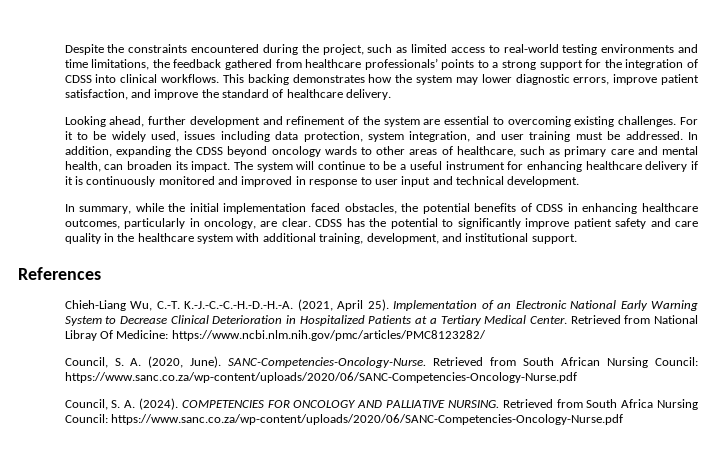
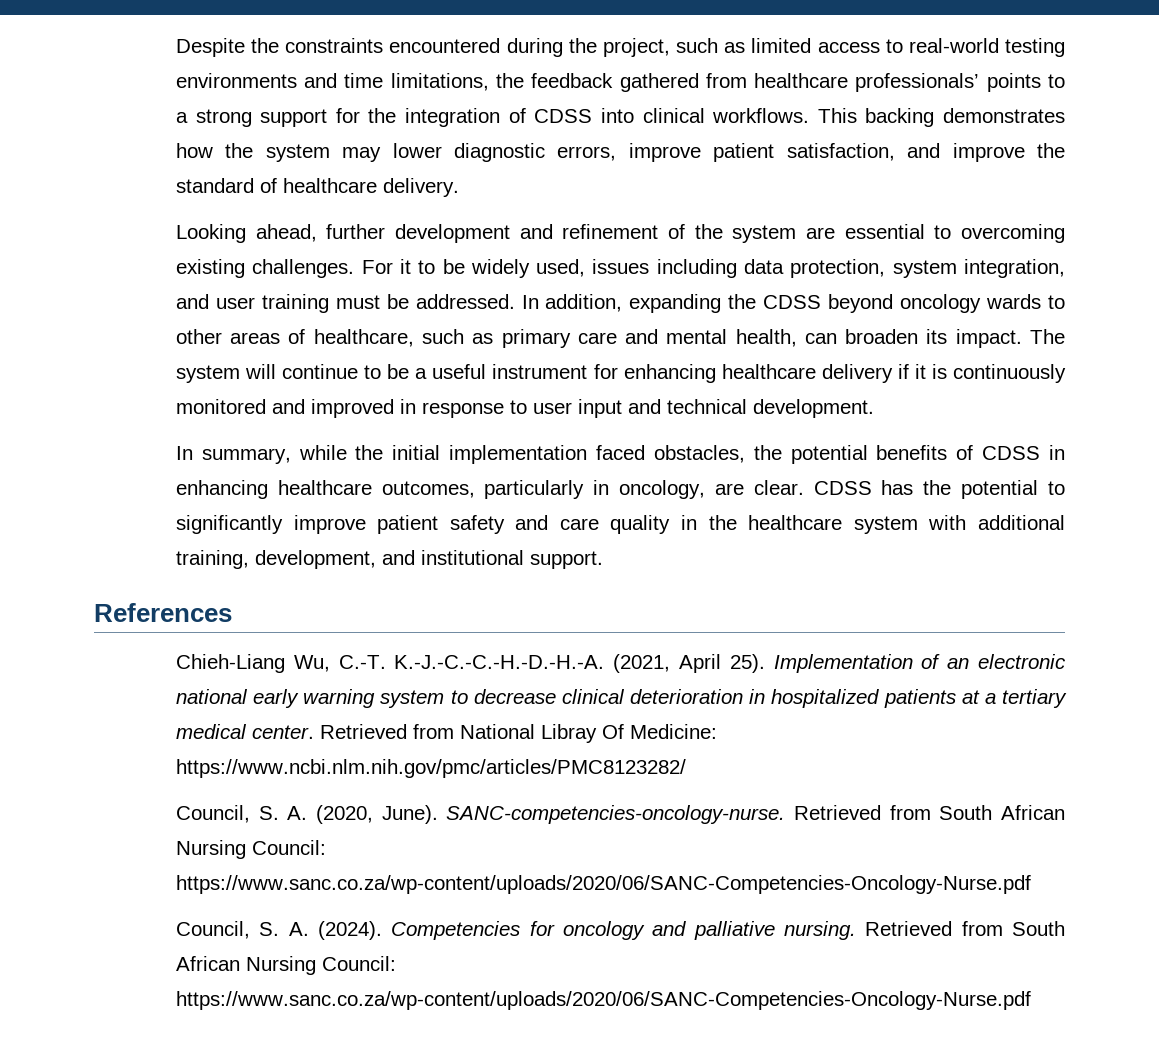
- Implementation of an Electronic National Early Warning System to Decrease Clinical Deterioration in Hospitalized Patients at a Tertiary Medical Center.
+ Implementation of an electronic national early warning system to decrease clinical deterioration in hospitalized patients at a tertiary medical center.
- SANC-Competencies-Oncology-Nurse.
+ SANC-competencies-oncology-nurse.
- COMPETENCIES FOR ONCOLOGY AND PALLIATIVE NURSING. Retrieved from South Africa Nursing Council: https://www.sanc.co.za/wp-content/uploads/2020/06/SANC-Competencies-Oncology-Nurse.pdf
+ Competencies for oncology and palliative nursing. Retrieved from South African Nursing Council: https://www.sanc.co.za/wp-content/uploads/2020/06/SANC-Competencies-Oncology-Nurse.pdf

